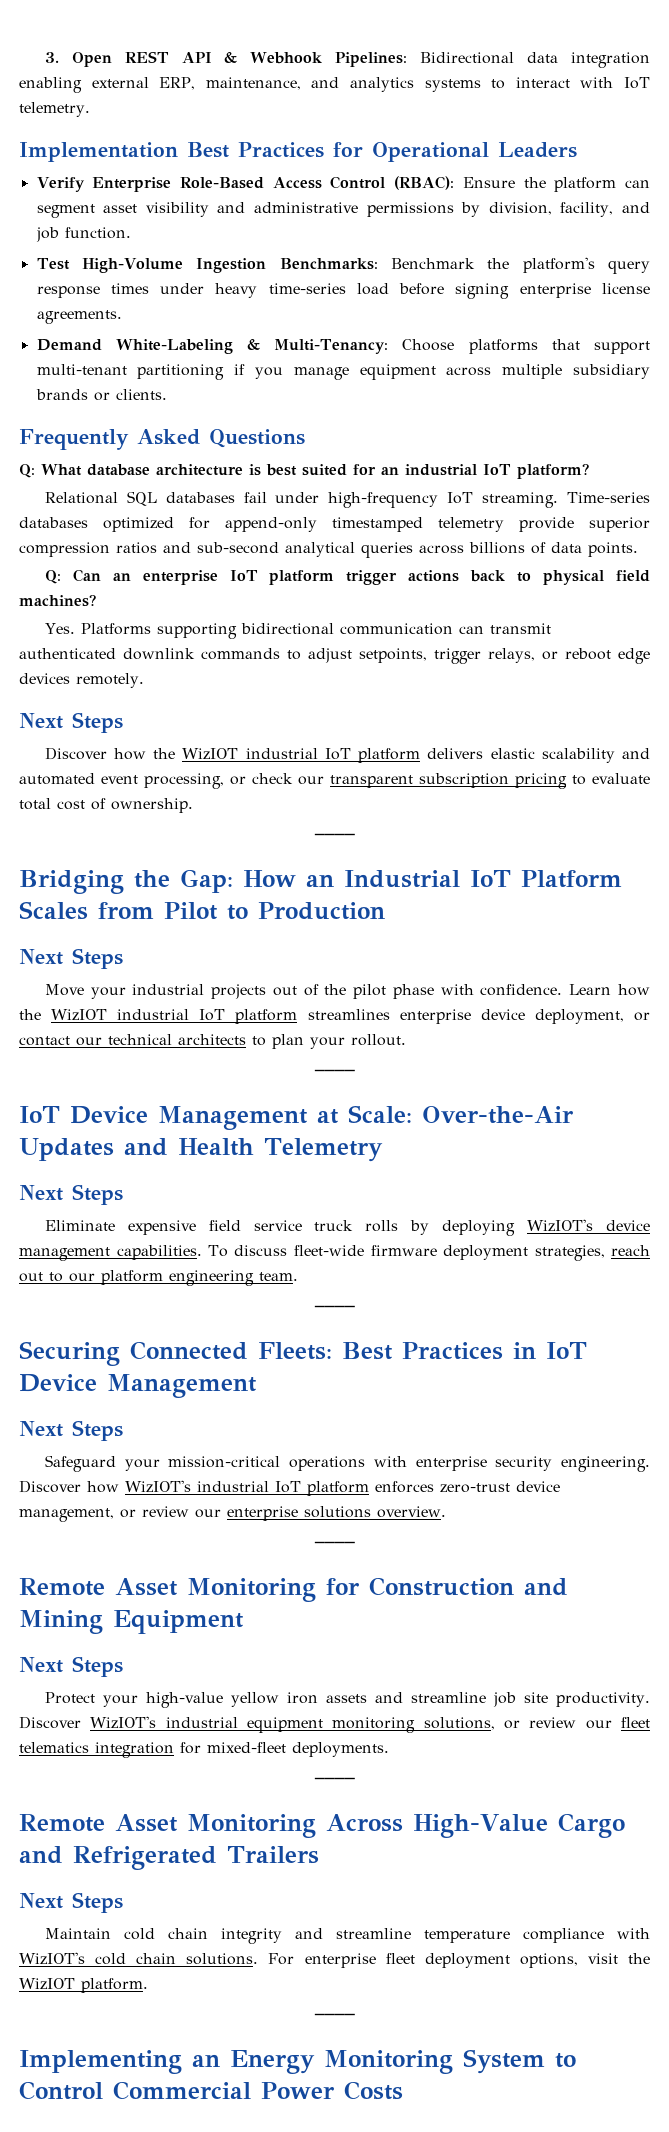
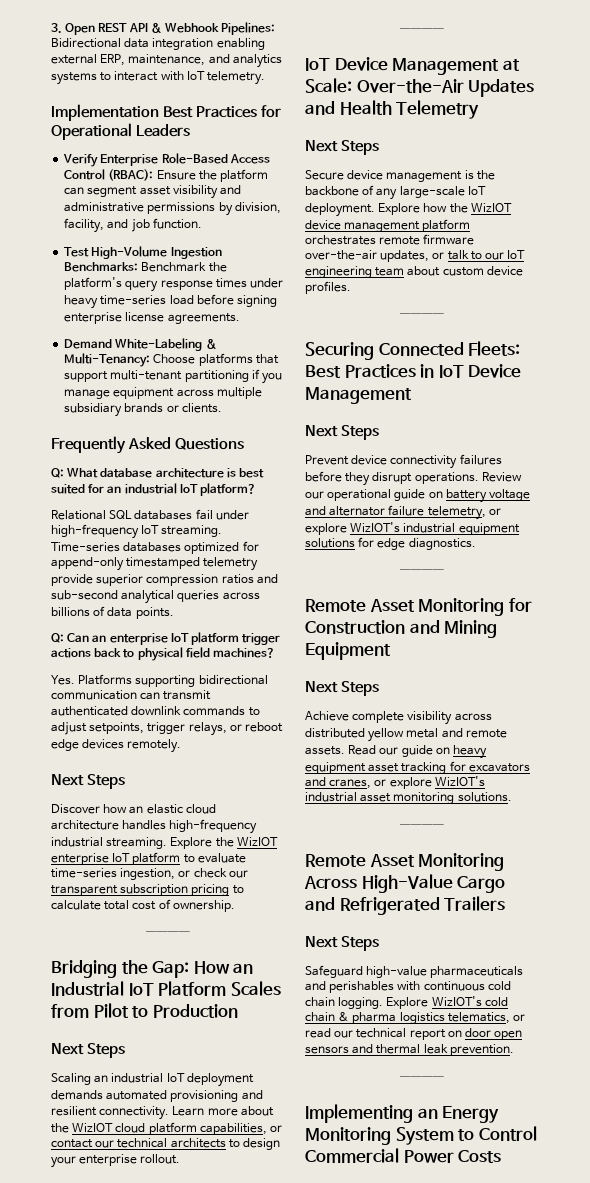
- Discover how the WizIOT industrial IoT platform delivers elastic scalability and automated event processing, or check our transparent subscription pricing to evaluate total cost of ownership.
+ Discover how an elastic cloud architecture handles high-frequency industrial streaming. Explore the WizIOT enterprise IoT platform to evaluate time-series ingestion, or check our transparent subscription pricing to calculate total cost of ownership.
- Move your industrial projects out of the pilot phase with confidence. Learn how the WizIOT industrial IoT platform streamlines enterprise device deployment, or contact our technical architects to plan your rollout.
+ Scaling an industrial IoT deployment demands automated provisioning and resilient connectivity. Learn more about the WizIOT cloud platform capabilities, or contact our technical architects to design your enterprise rollout.
- Eliminate expensive field service truck rolls by deploying WizIOT's device management capabilities. To discuss fleet-wide firmware deployment strategies, reach out to our platform engineering team.
+ Secure device management is the backbone of any large-scale IoT deployment. Explore how the WizIOT device management platform orchestrates remote firmware over-the-air updates, or talk to our IoT engineering team about custom device profiles.
- Safeguard your mission-critical operations with enterprise security engineering. Discover how WizIOT's industrial IoT platform enforces zero-trust device management, or review our enterprise solutions overview.
+ Prevent device connectivity failures before they disrupt operations. Review our operational guide on battery voltage and alternator failure telemetry, or explore WizIOT's industrial equipment solutions for edge diagnostics.
- Protect your high-value yellow iron assets and streamline job site productivity. Discover WizIOT's industrial equipment monitoring solutions, or review our fleet telematics integration for mixed-fleet deployments.
+ Achieve complete visibility across distributed yellow metal and remote assets. Read our guide on heavy equipment asset tracking for excavators and cranes, or explore WizIOT's industrial asset monitoring solutions.
- Maintain cold chain integrity and streamline temperature compliance with WizIOT's cold chain solutions. For enterprise fleet deployment options, visit the WizIOT platform.
+ Safeguard high-value pharmaceuticals and perishables with continuous cold chain logging. Explore WizIOT's cold chain & pharma logistics telematics, or read our technical report on door open sensors and thermal leak prevention.

